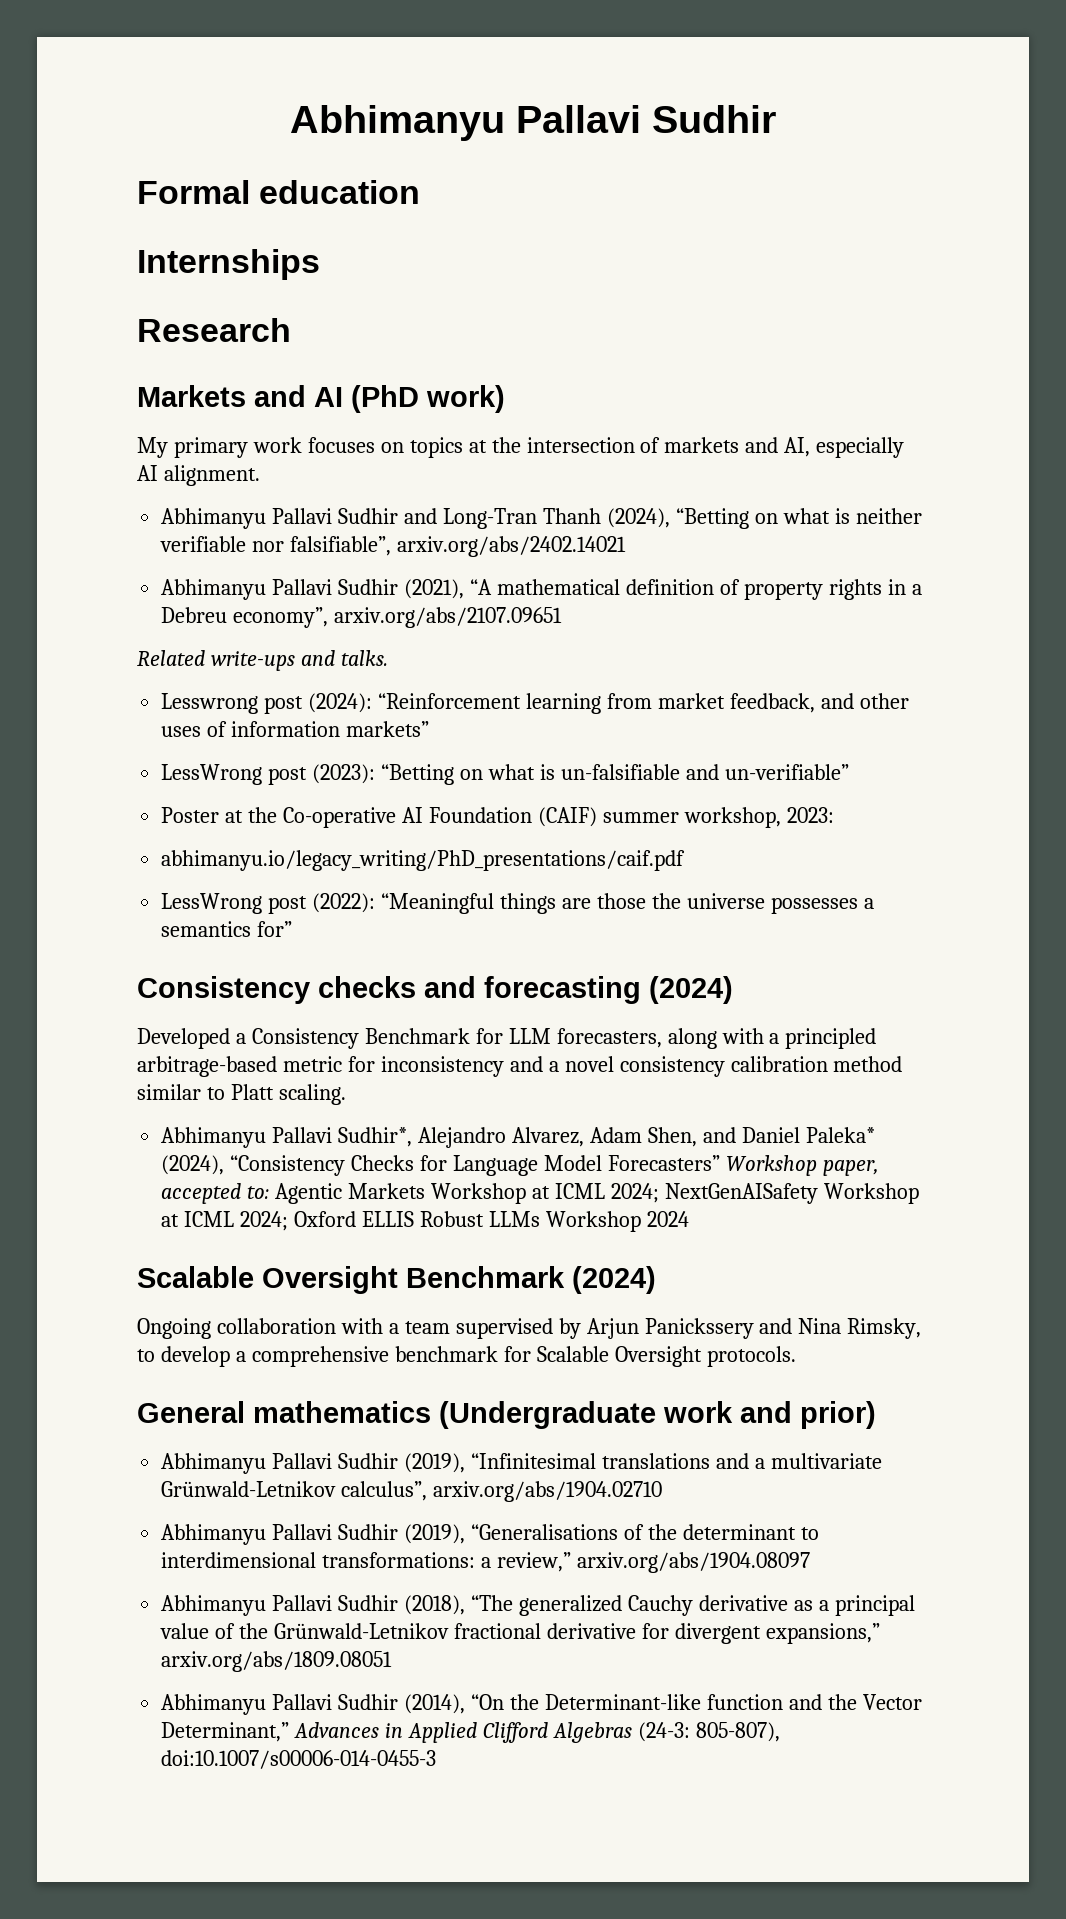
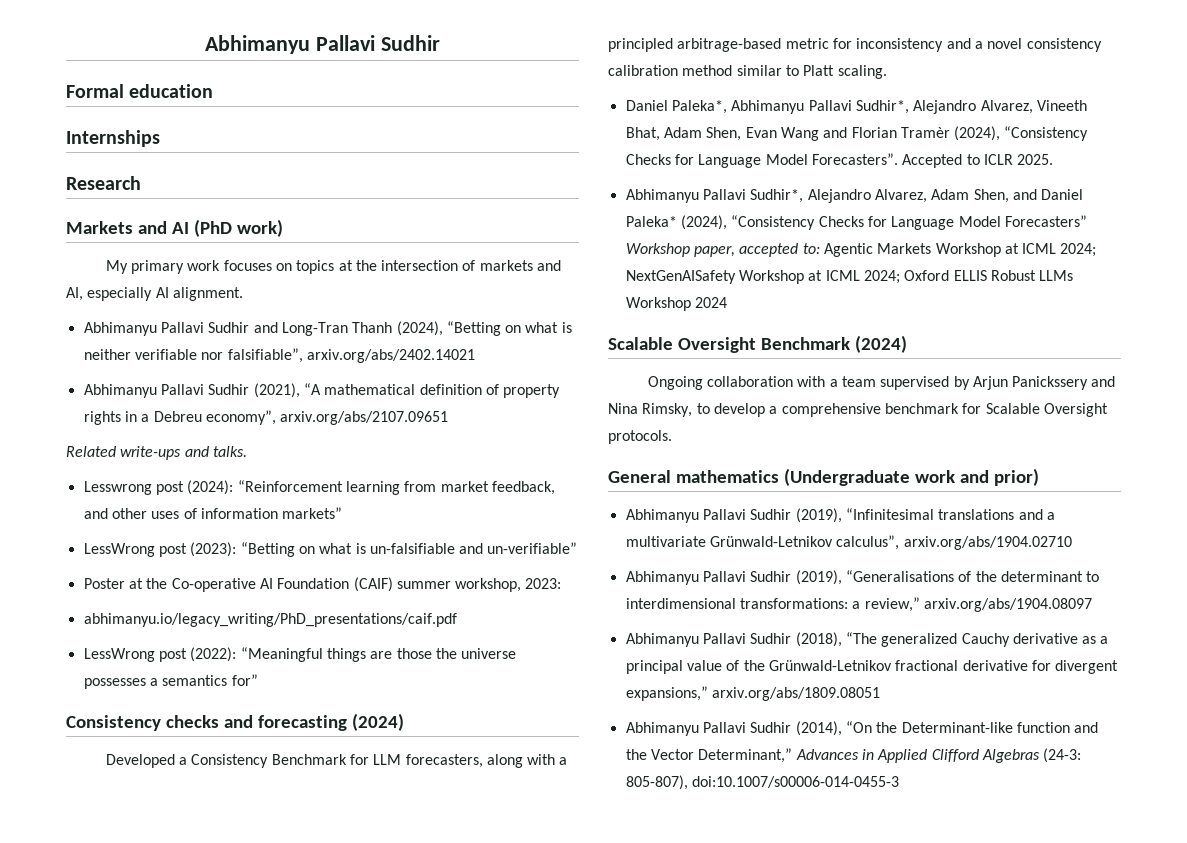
+ Daniel Paleka*, Abhimanyu Pallavi Sudhir*, Alejandro Alvarez, Vineeth Bhat, Adam Shen, Evan Wang and Florian Tramèr (2024), “Consistency Checks for Language Model Forecasters”. Accepted to ICLR 2025.

